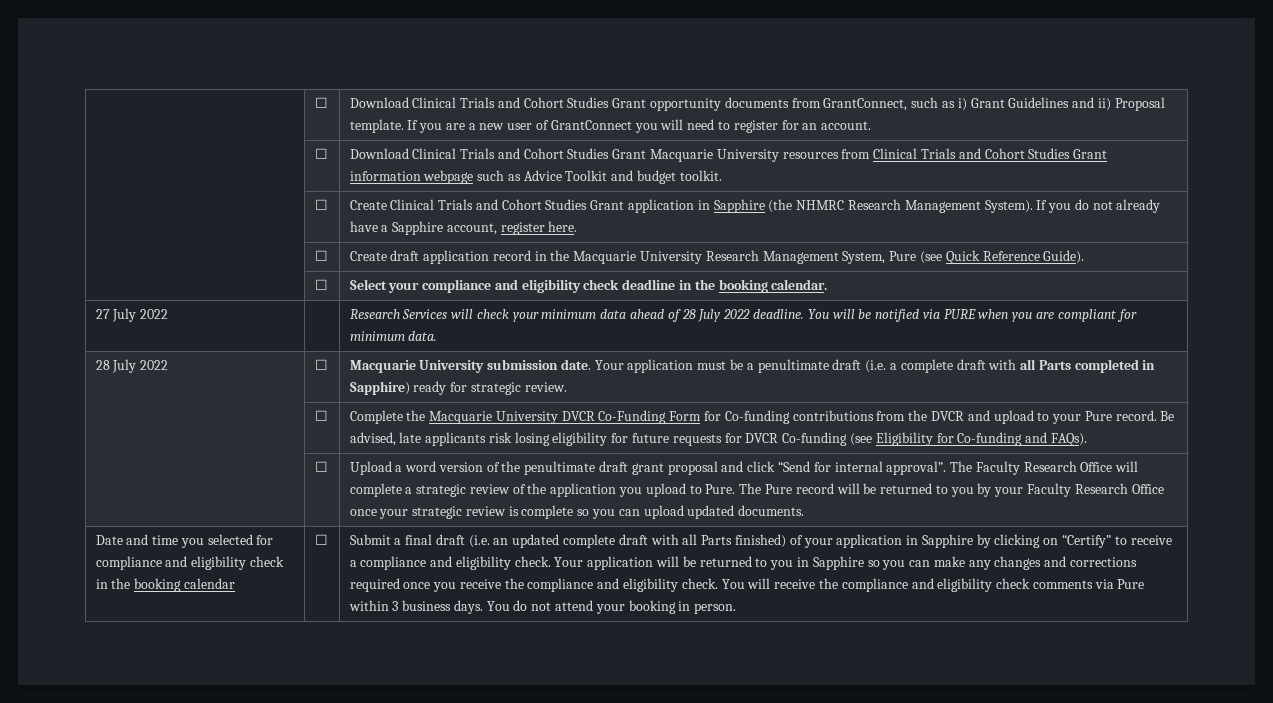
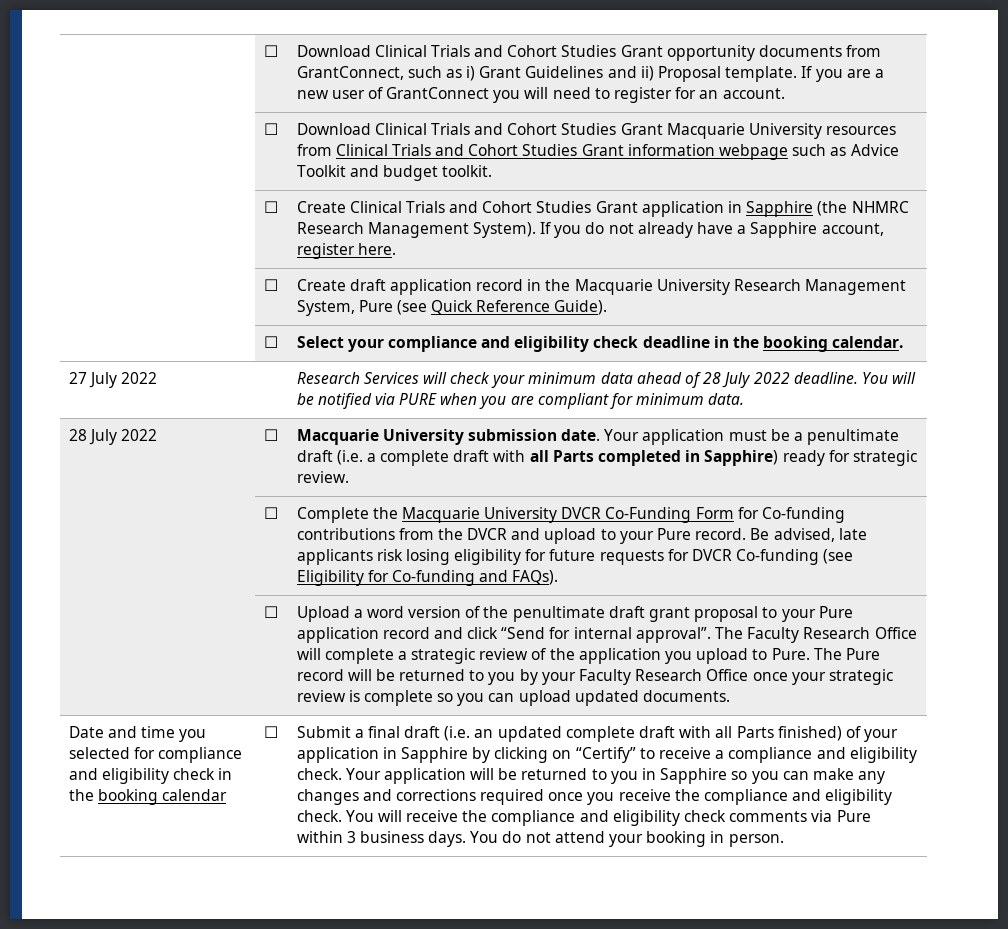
- Upload a word version of the penultimate draft grant proposal and click “Send for internal approval”.
+ Upload a word version of the penultimate draft grant proposal to your Pure application record and click “Send for internal approval”.

